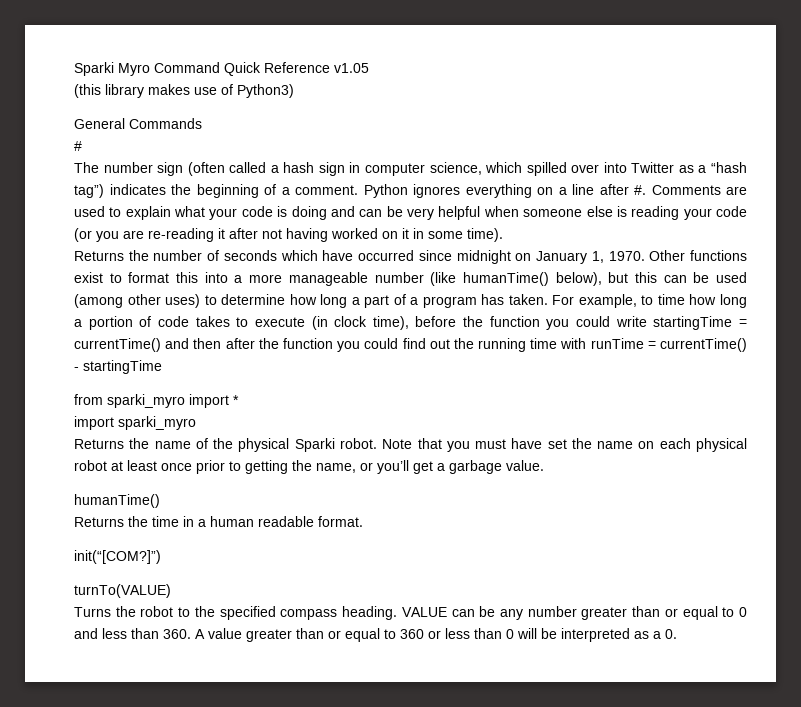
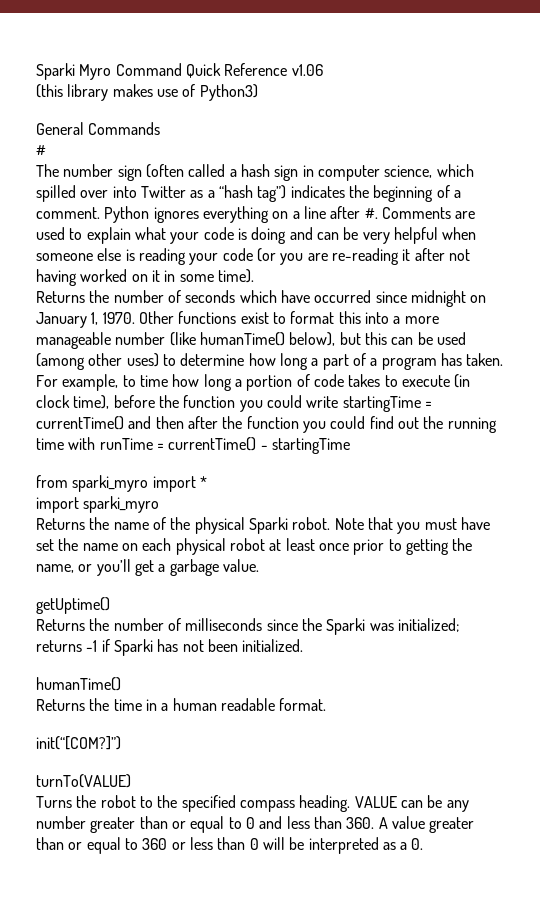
- Sparki Myro Command Quick Reference v1.05
+ Sparki Myro Command Quick Reference v1.06
+ getUptime()
+ Returns the number of milliseconds since the Sparki was initialized; returns -1 if Sparki has not been initialized.

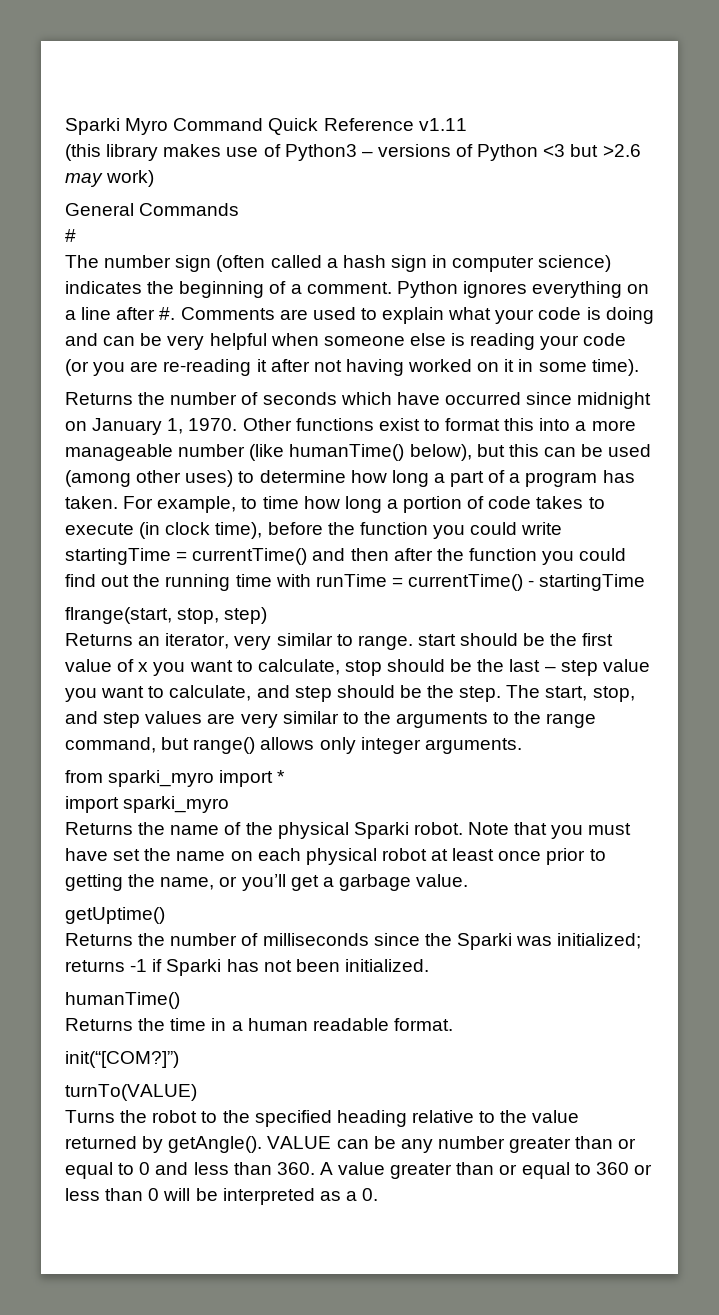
- Sparki Myro Command Quick Reference v1.06
+ Sparki Myro Command Quick Reference v1.11
- (this library makes use of Python3)
+ (this library makes use of Python3 – versions of Python <3 but >2.6 may work)
- The number sign (often called a hash sign in computer science, which spilled over into Twitter as a “hash tag”) indicates the beginning of a comment.
+ The number sign (often called a hash sign in computer science) indicates the beginning of a comment.
+ flrange(start, stop, step)
+ Returns an iterator, very similar to range. start should be the first value of x you want to calculate, stop should be the last – step value you want to calculate, and step should be the step. The start, stop, and step values are very similar to the arguments to the range command, but range() allows only integer arguments.
- Turns the robot to the specified compass heading.
+ Turns the robot to the specified heading relative to the value returned by getAngle().

